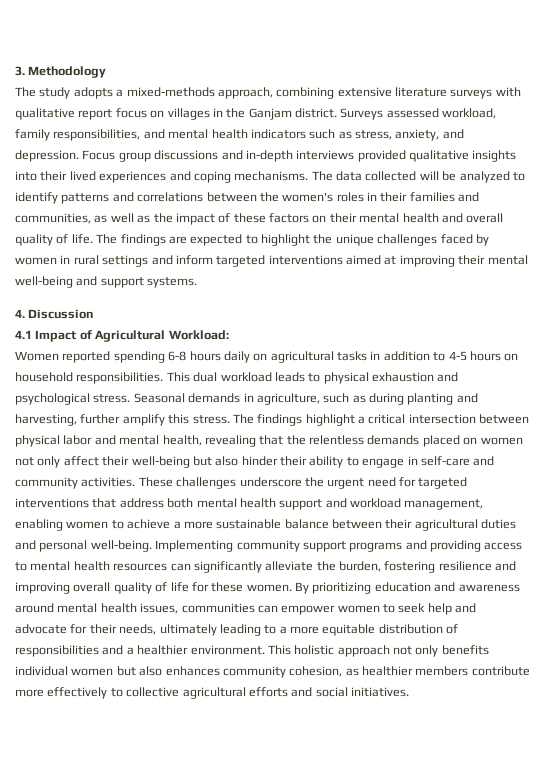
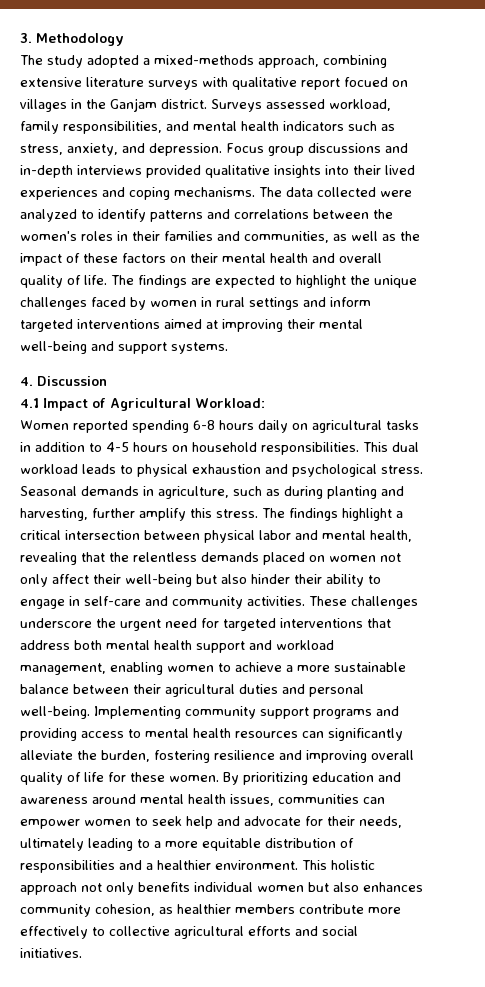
- The study adopts a mixed-methods approach, combining extensive literature surveys with qualitative report focus on villages in the Ganjam district.
+ The study adopted a mixed-methods approach, combining extensive literature surveys with qualitative report focued on villages in the Ganjam district.
- The data collected will be analyzed to identify patterns and correlations between the women's roles in their families and communities, as well as the impact of these factors on their mental health and overall quality of life.
+ The data collected were analyzed to identify patterns and correlations between the women's roles in their families and communities, as well as the impact of these factors on their mental health and overall quality of life.

